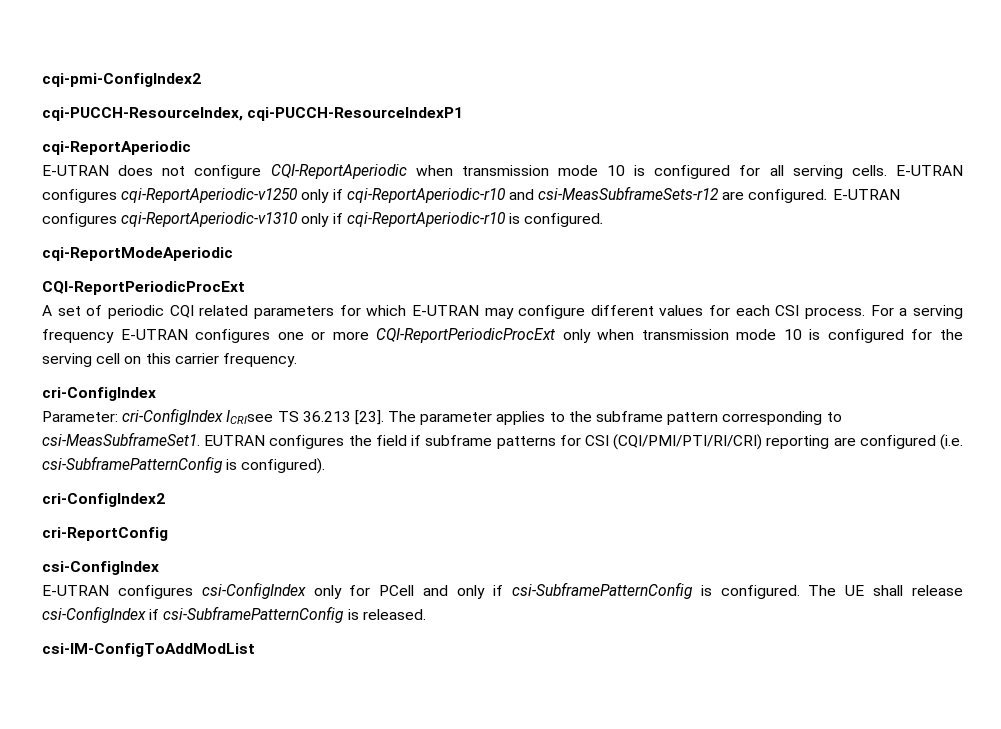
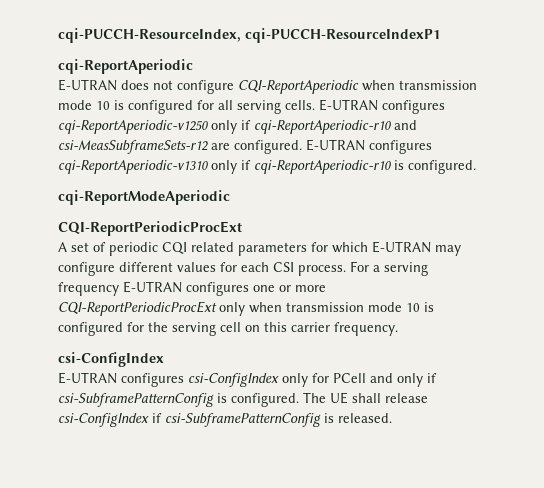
- cqi-pmi-ConfigIndex2
  For a serving frequency E-UTRAN configures one or more CQI-ReportPeriodicProcExt only when transmission mode 10 is configured for the serving cell on this carrier frequency.
- cri-ConfigIndex
- Parameter: cri-ConfigIndex ICRIsee TS 36.213 [23]. The parameter applies to the subframe pattern corresponding to csi-MeasSubframeSet1. EUTRAN configures the field if subframe patterns for CSI (CQI/PMI/PTI/RI/CRI) reporting are configured (i.e. csi-SubframePatternConfig is configured).
- cri-ConfigIndex2
- cri-ReportConfig
- csi-IM-ConfigToAddModList

